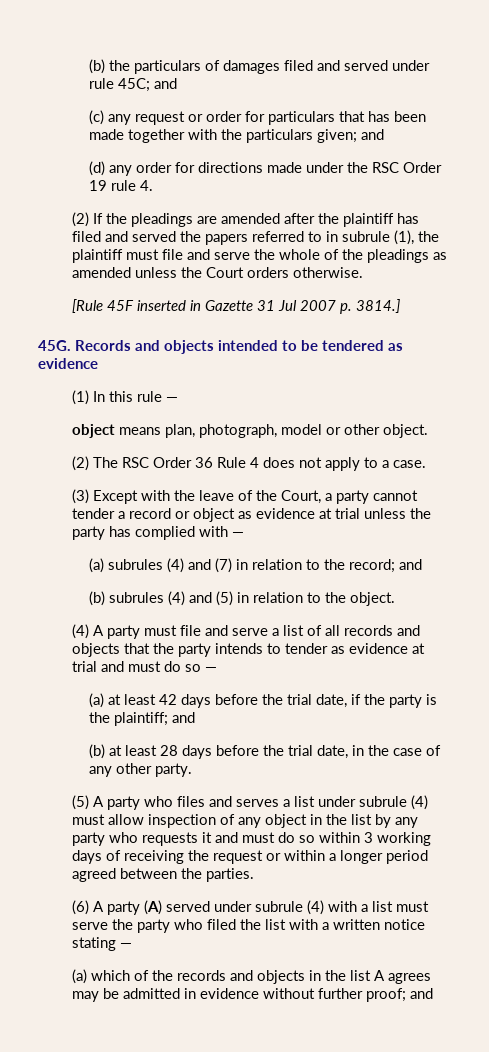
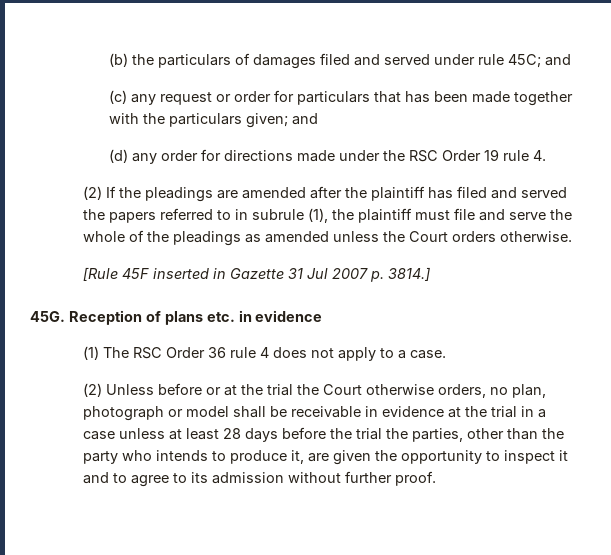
- Records and objects intended to be tendered as evidence
- (1) In this rule —
- object means plan, photograph, model or other object.
- (2) The RSC Order 36 Rule 4 does not apply to a case.
+ Reception of plans etc. in evidence
+ (1) The RSC Order 36 rule 4 does not apply to a case.
- (3) Except with the leave of the Court, a party cannot tender a record or object as evidence at trial unless the party has complied with —
- (a) subrules (4) and (7) in relation to the record; and
- (b) subrules (4) and (5) in relation to the object.
- (4) A party must file and serve a list of all records and objects that the party intends to tender as evidence at trial and must do so —
- (a) at least 42 days before the trial date, if the party is the plaintiff; and
- (b) at least 28 days before the trial date, in the case of any other party.
- (5) A party who files and serves a list under subrule (4) must allow inspection of any object in the list by any party who requests it and must do so within 3 working days of receiving the request or within a longer period agreed between the parties.
- (6) A party (A) served under subrule (4) with a list must serve the party who filed the list with a written notice stating —
- (a) which of the records and objects in the list A agrees may be admitted in evidence without further proof; and
+ (2) Unless before or at the trial the Court otherwise orders, no plan, photograph or model shall be receivable in evidence at the trial in a case unless at least 28 days before the trial the parties, other than the party who intends to produce it, are given the opportunity to inspect it and to agree to its admission without further proof.

